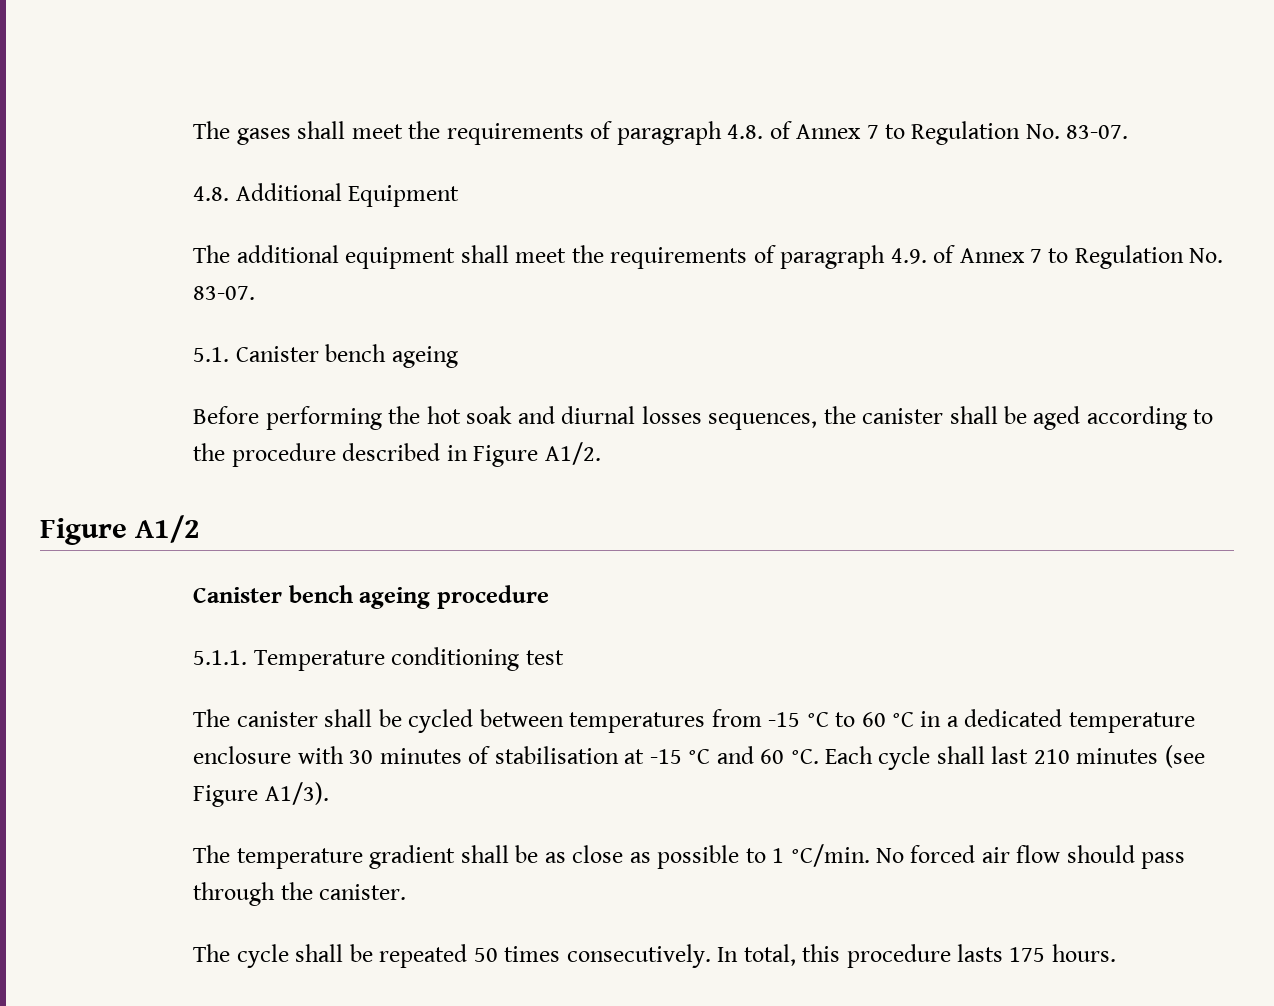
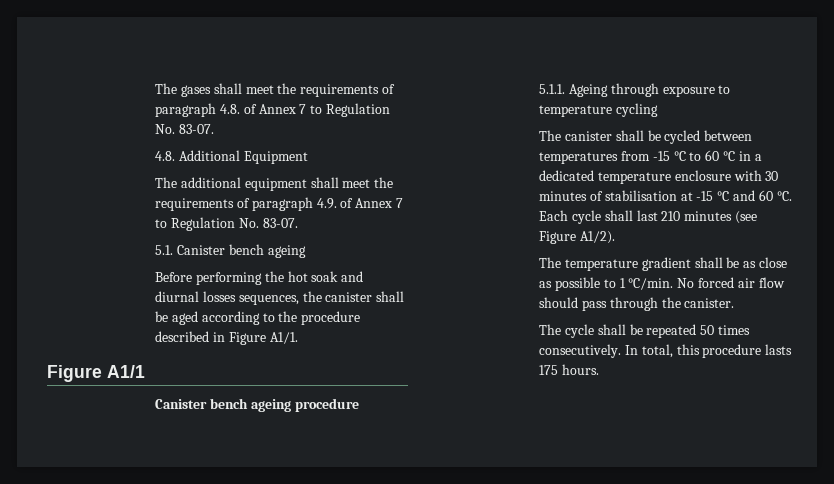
- Before performing the hot soak and diurnal losses sequences, the canister shall be aged according to the procedure described in Figure A1/2.
- Figure A1/2
+ Before performing the hot soak and diurnal losses sequences, the canister shall be aged according to the procedure described in Figure A1/1.
+ Figure A1/1
- 5.1.1. Temperature conditioning test
+ 5.1.1. Ageing through exposure to temperature cycling
- Each cycle shall last 210 minutes (see Figure A1/3).
+ Each cycle shall last 210 minutes (see Figure A1/2).

